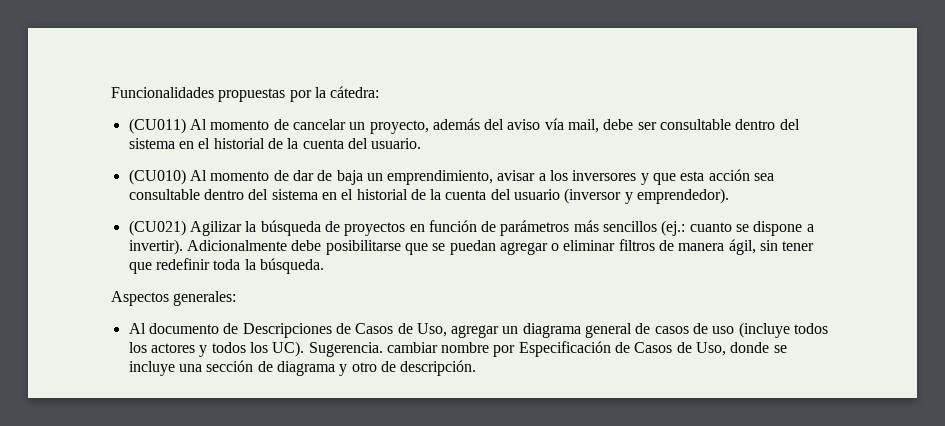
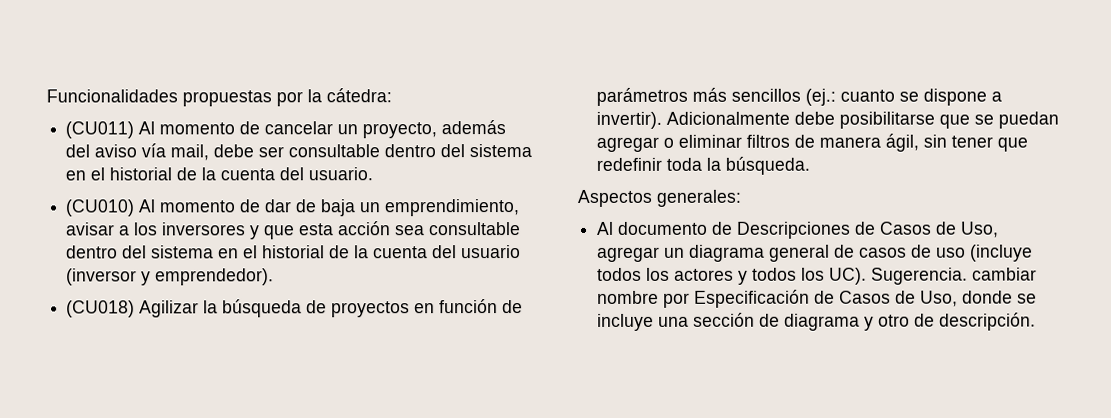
- (CU021) Agilizar la búsqueda de proyectos en función de parámetros más sencillos (ej.: cuanto se dispone a invertir).
+ (CU018) Agilizar la búsqueda de proyectos en función de parámetros más sencillos (ej.: cuanto se dispone a invertir).

